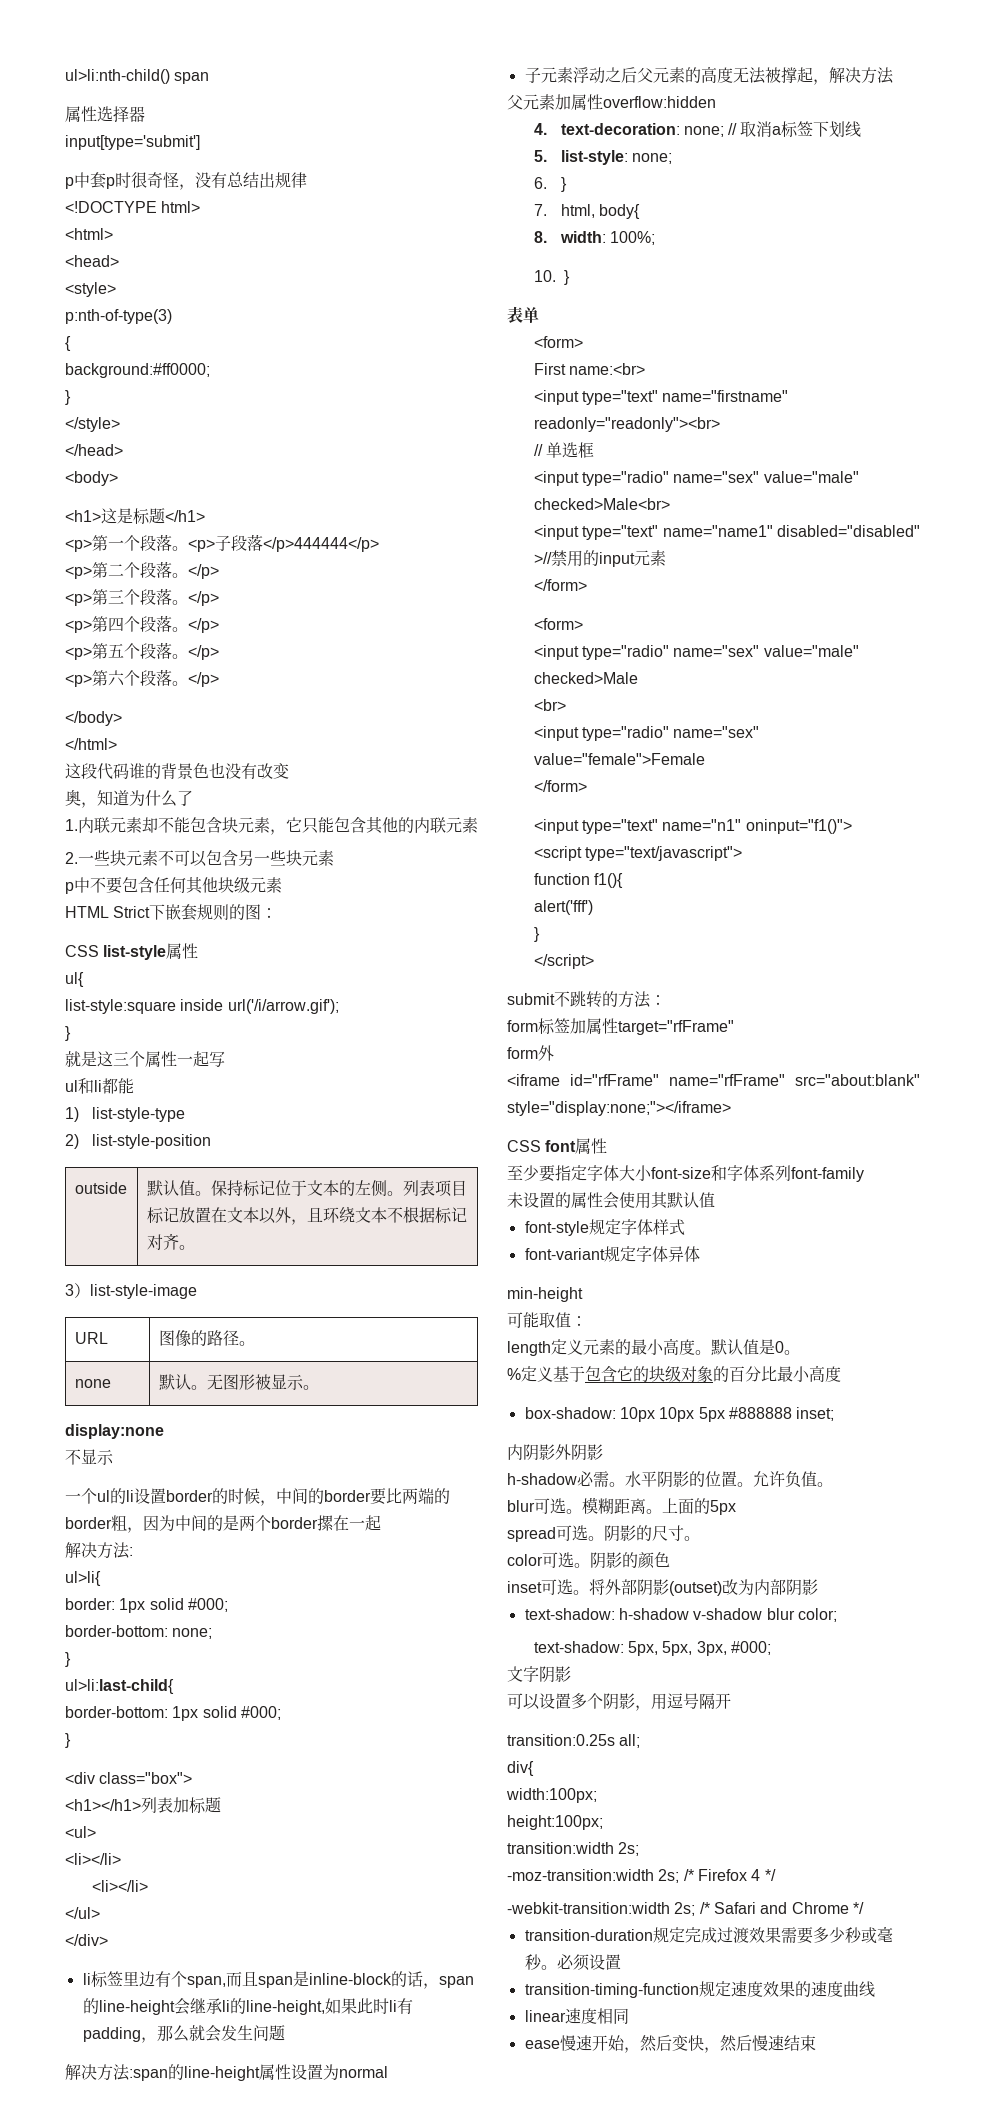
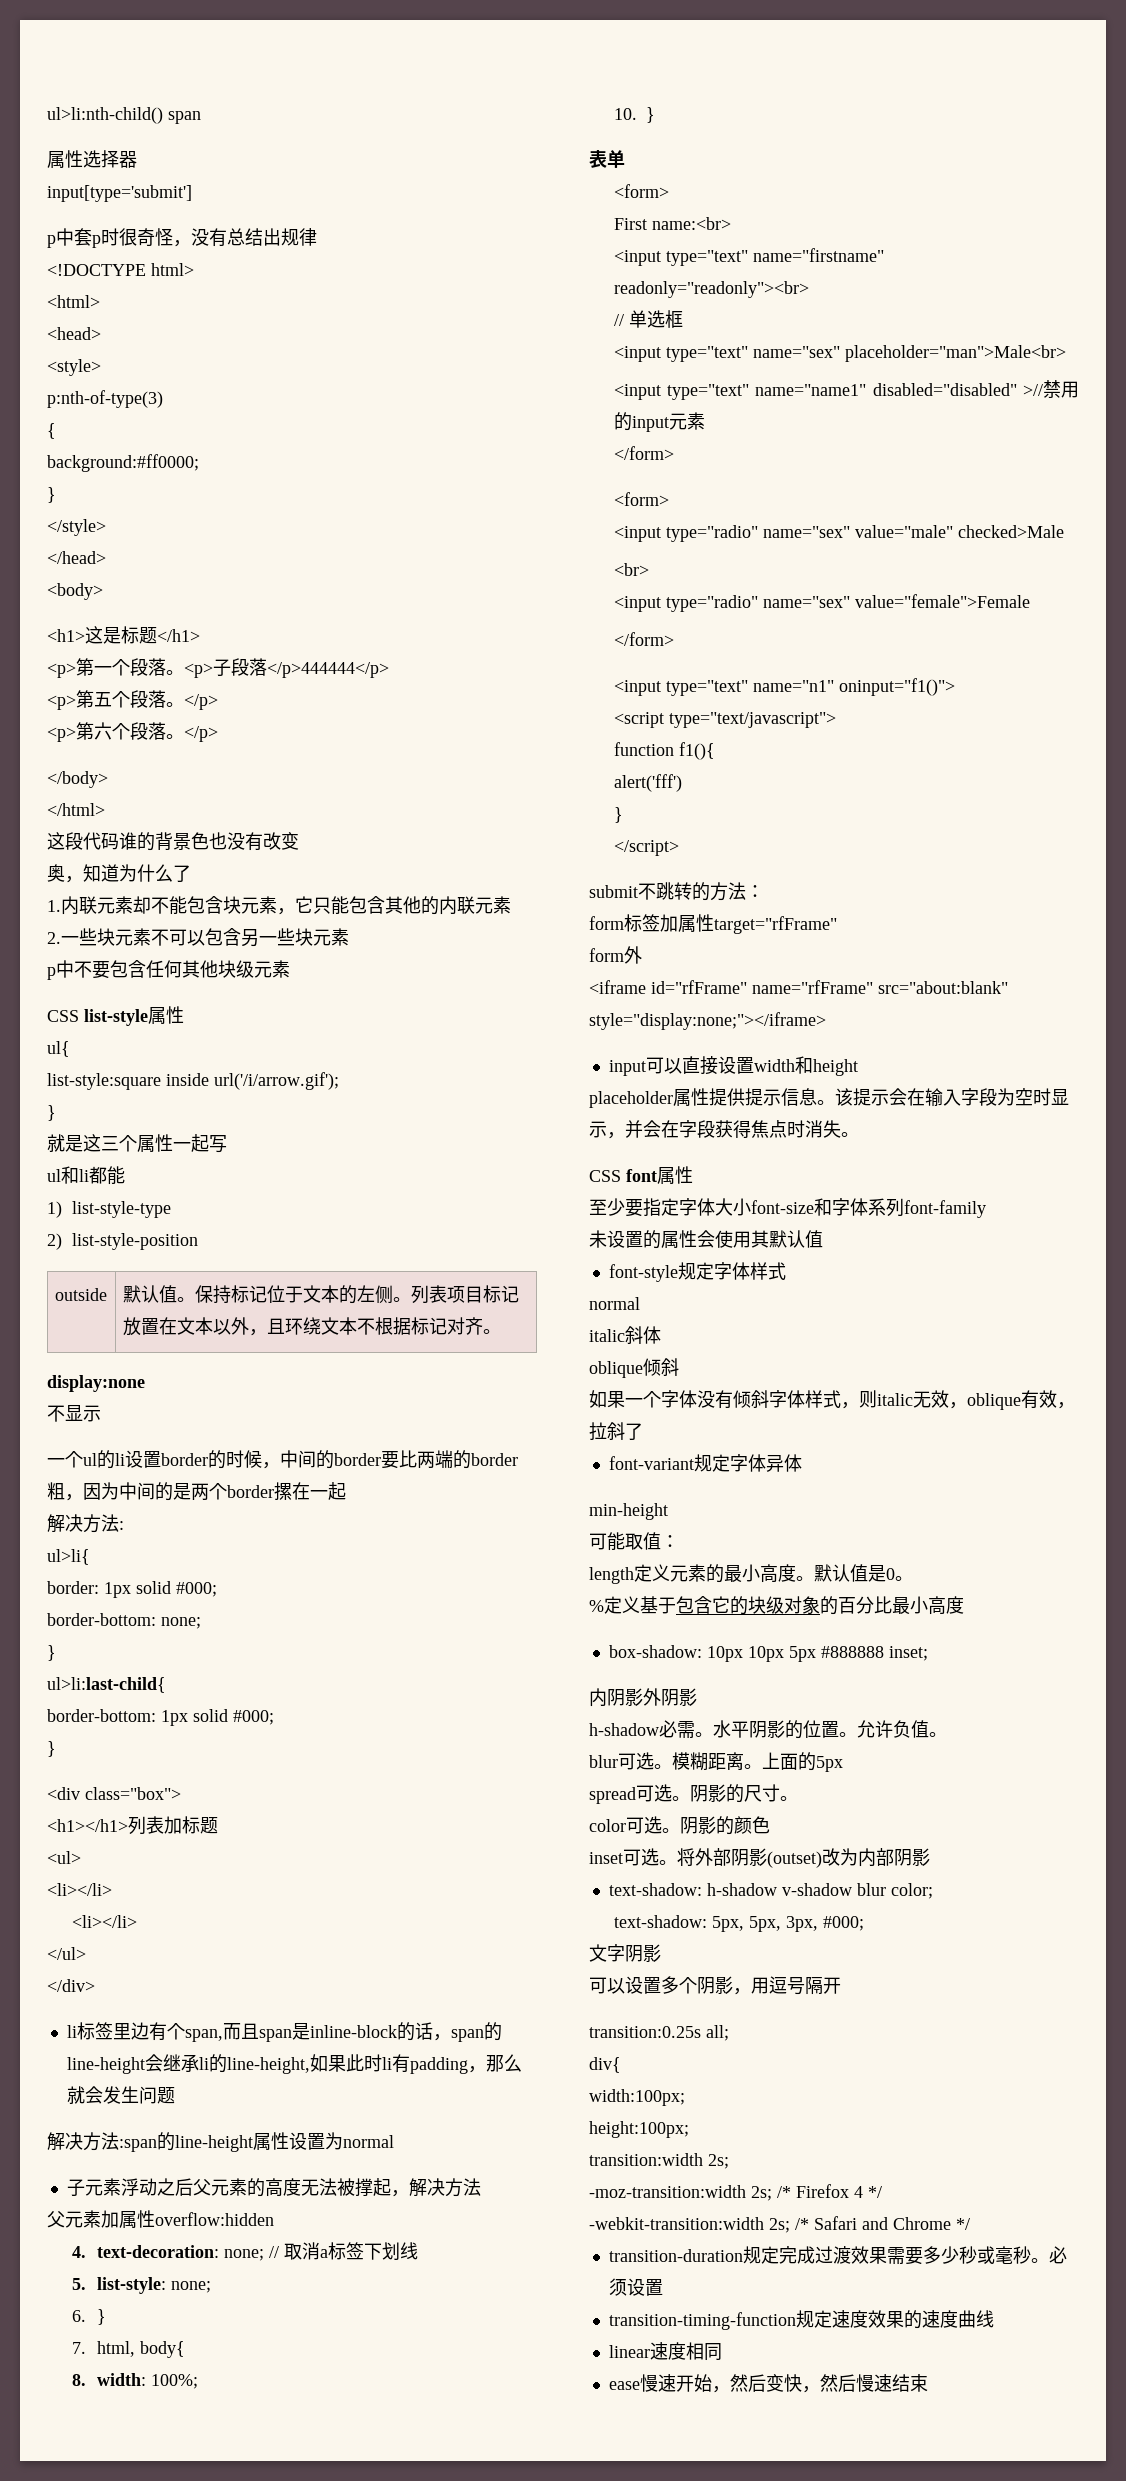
- <p>第二个段落。</p>
- <p>第三个段落。</p>
- <p>第四个段落。</p>
- HTML Strict下嵌套规则的图：
- 3）list-style-image
- URL | 图像的路径。
- none | 默认。无图形被显示。
- <input type="radio" name="sex" value="male" checked>Male<br>
+ <input type="text" name="sex" placeholder="man">Male<br>
+ input可以直接设置width和height
+ placeholder属性提供提示信息。该提示会在输入字段为空时显示，并会在字段获得焦点时消失。
  font-style规定字体样式
+ normal
+ italic斜体
+ oblique倾斜
+ 如果一个字体没有倾斜字体样式，则italic无效，oblique有效，拉斜了

